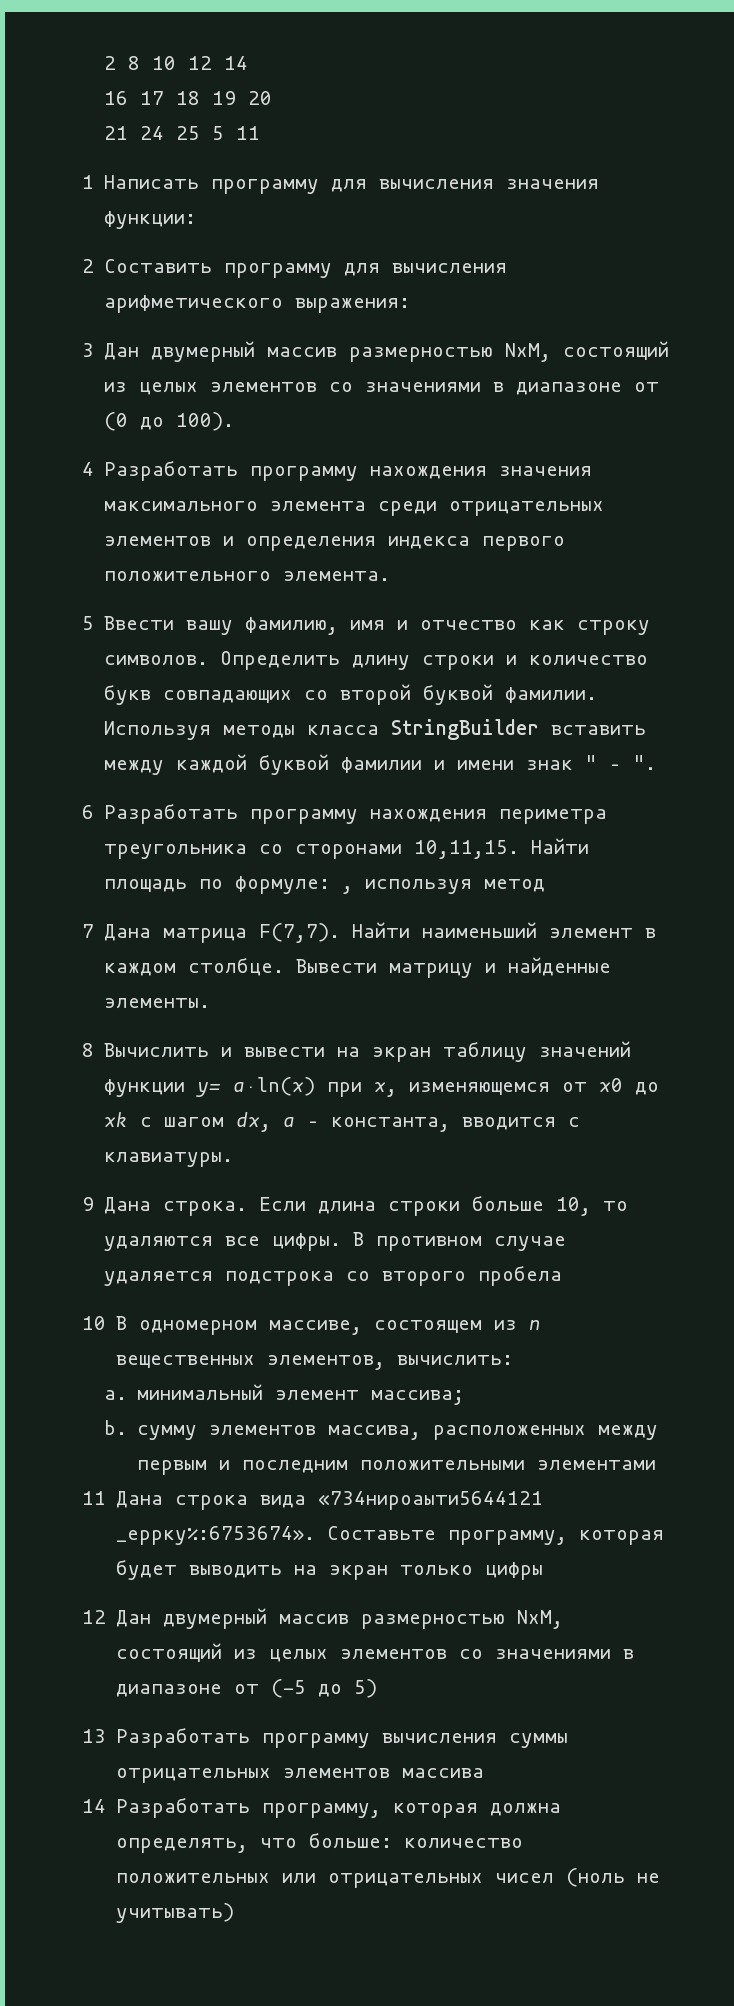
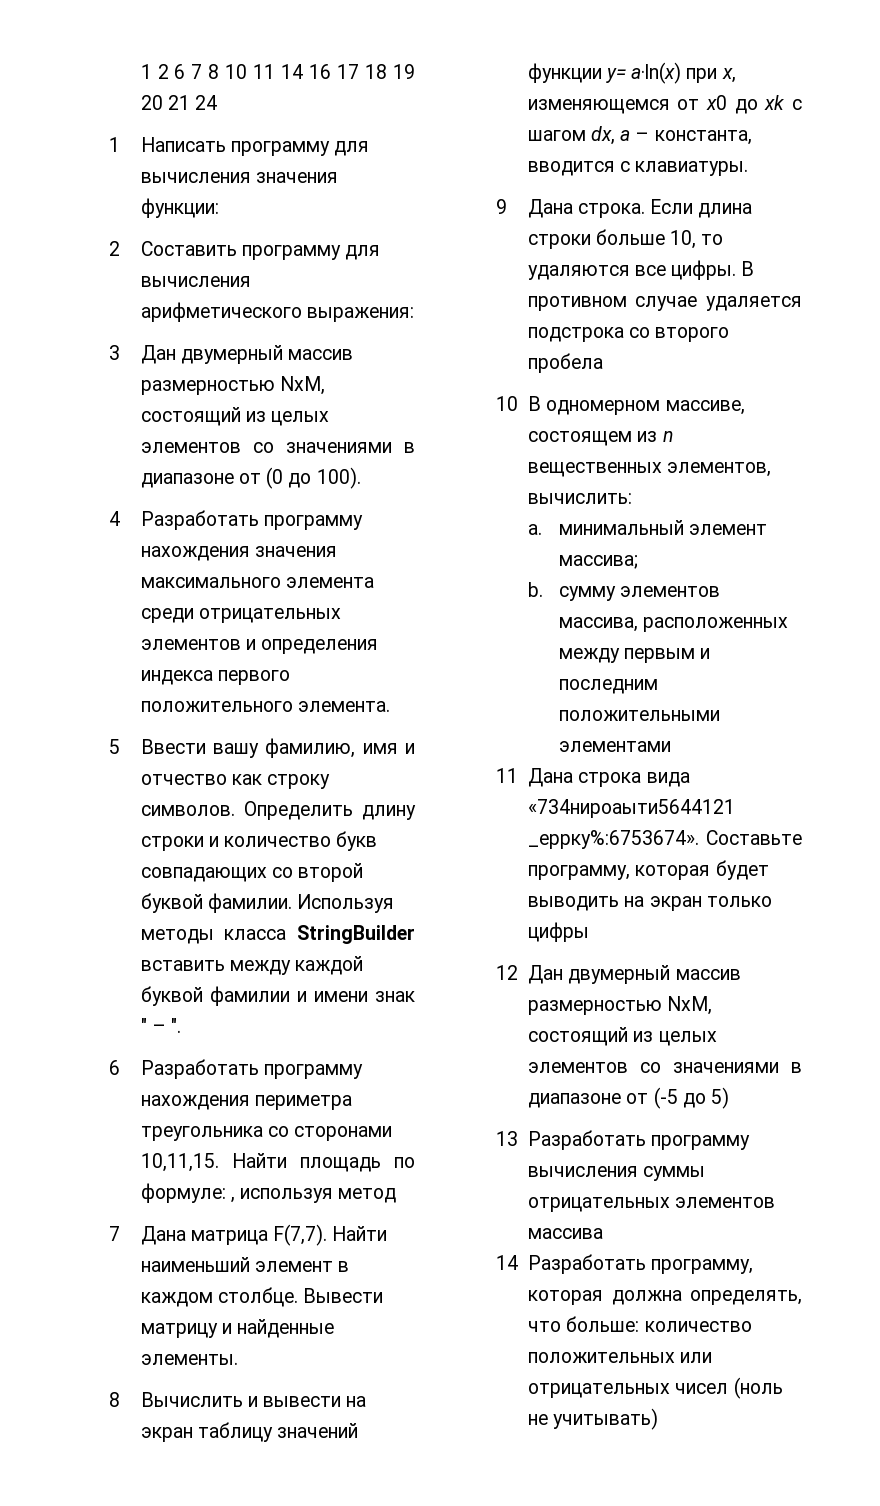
- 2 8 10 12 14
- 16 17 18 19 20
- 21 24 25 5 11
+ 1 2 6 7 8 10 11 14 16 17 18 19 20 21 24

